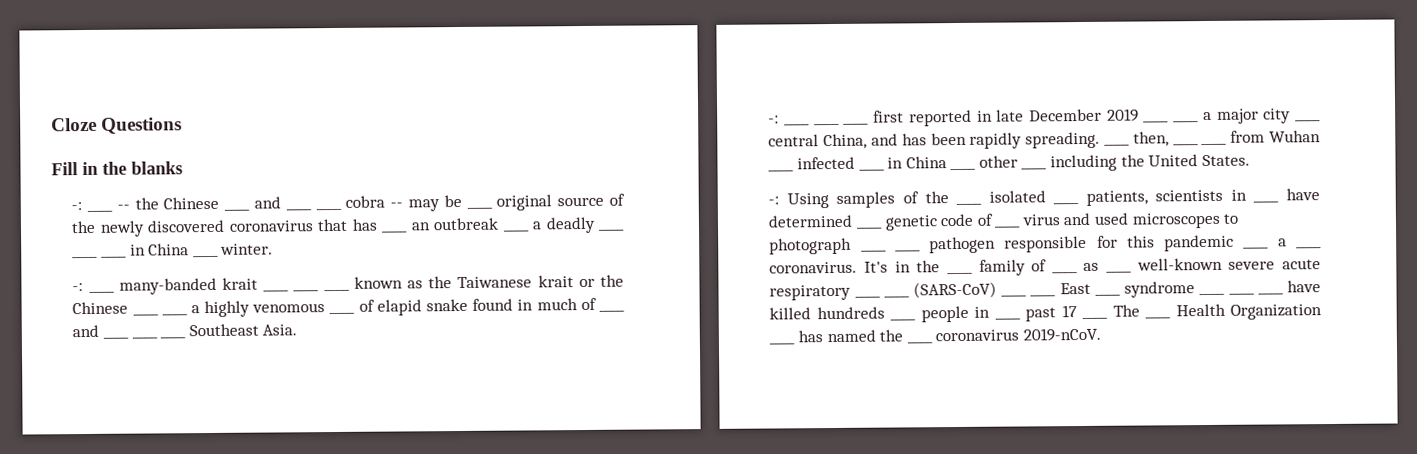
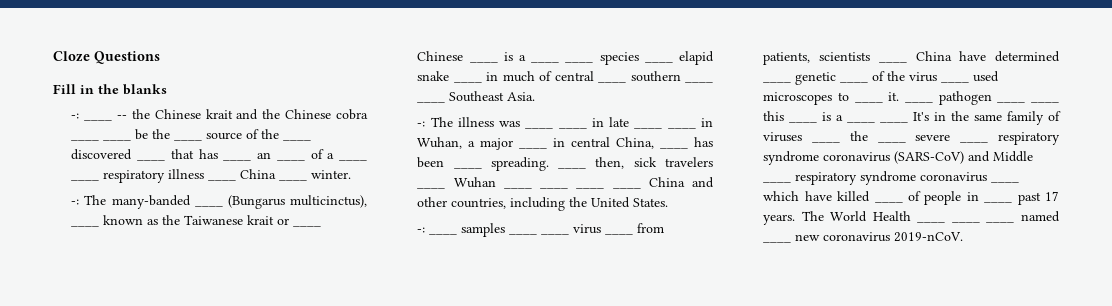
- -: ____ -- the Chinese ____ and ____ ____ cobra -- may be ____ original source of the newly discovered coronavirus that has ____ an outbreak ____ a deadly ____ ____ ____ in China ____ winter.
+ -: ____ -- the Chinese krait and the Chinese cobra ____ ____ be the ____ source of the ____ discovered ____ that has ____ an ____ of a ____ ____ respiratory illness ____ China ____ winter.
- -: ____ many-banded krait ____ ____ ____ known as the Taiwanese krait or the Chinese ____ ____ a highly venomous ____ of elapid snake found in much of ____ and ____ ____ ____ Southeast Asia.
+ -: The many-banded ____ (Bungarus multicinctus), ____ known as the Taiwanese krait or ____ Chinese ____ is a ____ ____ species ____ elapid snake ____ in much of central ____ southern ____ ____ Southeast Asia.
- -: ____ ____ ____ first reported in late December 2019 ____ ____ a major city ____ central China, and has been rapidly spreading. ____ then, ____ ____ from Wuhan ____ infected ____ in China ____ other ____ including the United States.
+ -: The illness was ____ ____ in late ____ ____ in Wuhan, a major ____ in central China, ____ has been ____ spreading. ____ then, sick travelers ____ Wuhan ____ ____ ____ ____ China and other countries, including the United States.
- -: Using samples of the ____ isolated ____ patients, scientists in ____ have determined ____ genetic code of ____ virus and used microscopes to photograph ____ ____ pathogen responsible for this pandemic ____ a ____ coronavirus. It's in the ____ family of ____ as ____ well-known severe acute respiratory ____ ____ (SARS-CoV) ____ ____ East ____ syndrome ____ ____ ____ have killed hundreds ____ people in ____ past 17 ____ The ____ Health Organization ____ has named the ____ coronavirus 2019-nCoV.
+ -: ____ samples ____ ____ virus ____ from patients, scientists ____ China have determined ____ genetic ____ of the virus ____ used microscopes to ____ it. ____ pathogen ____ ____ this ____ is a ____ ____ It's in the same family of viruses ____ the ____ severe ____ respiratory syndrome coronavirus (SARS-CoV) and Middle ____ respiratory syndrome coronavirus ____ which have killed ____ of people in ____ past 17 years. The World Health ____ ____ ____ named ____ new coronavirus 2019-nCoV.

